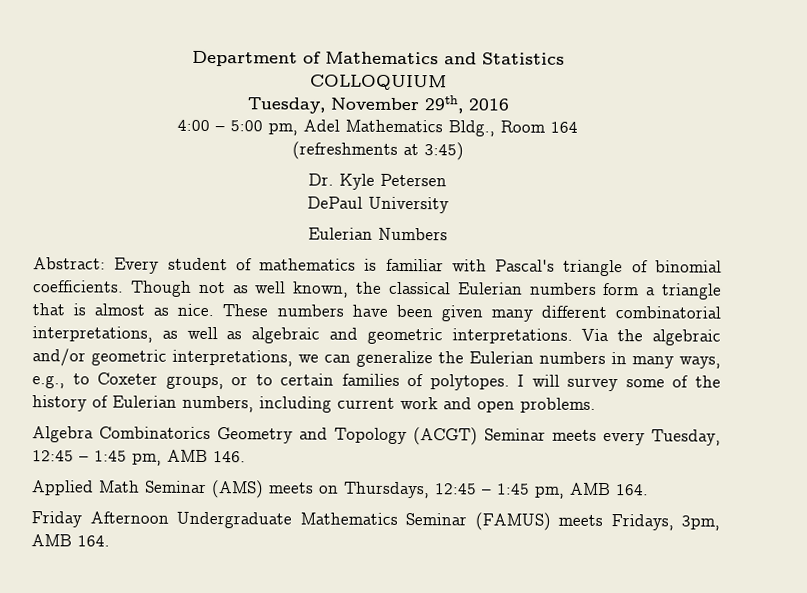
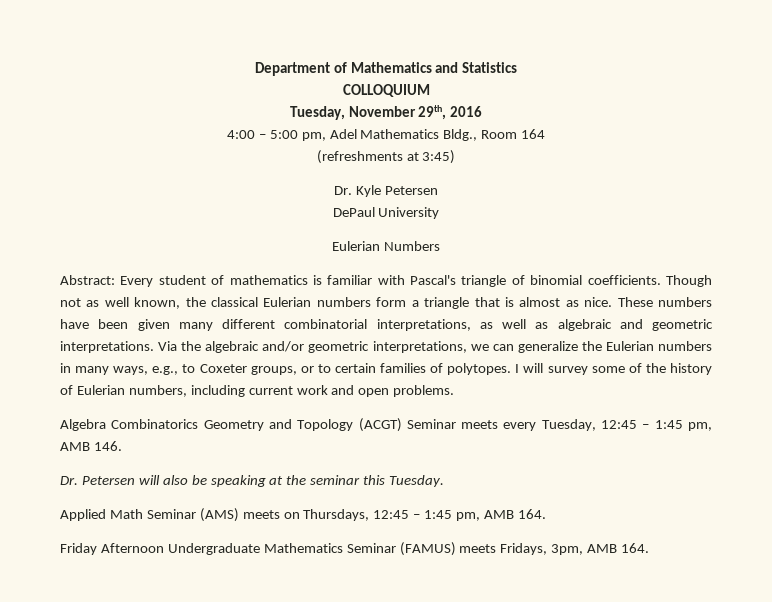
+ Dr. Petersen will also be speaking at the seminar this Tuesday.

